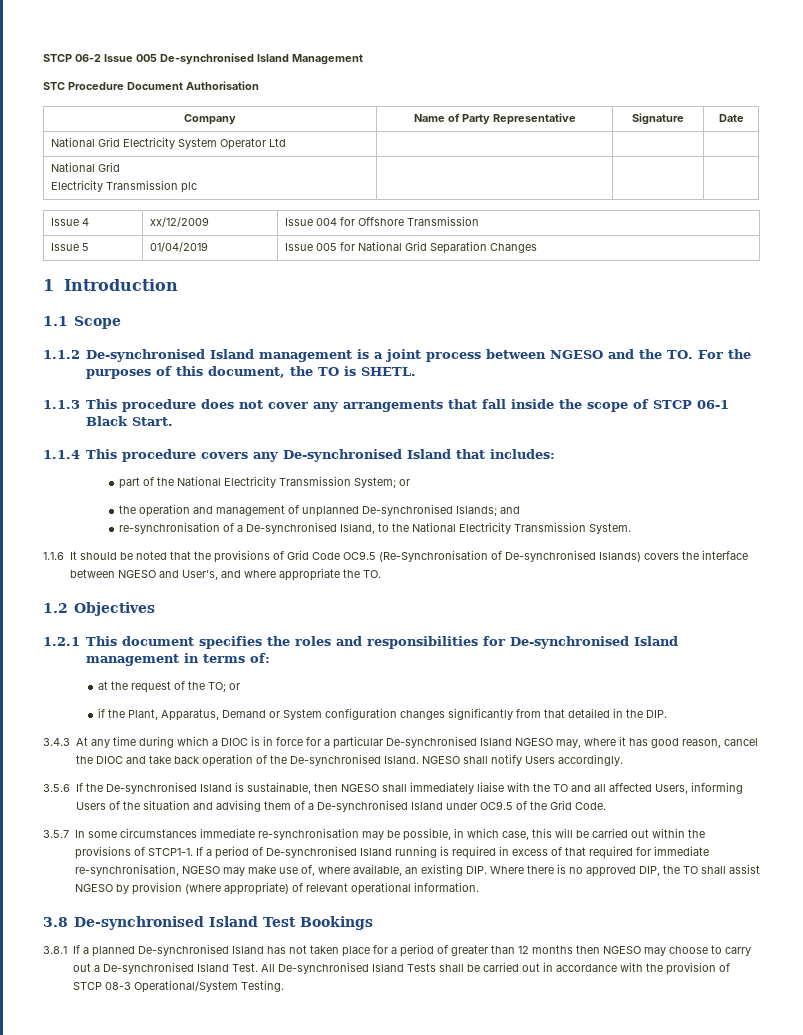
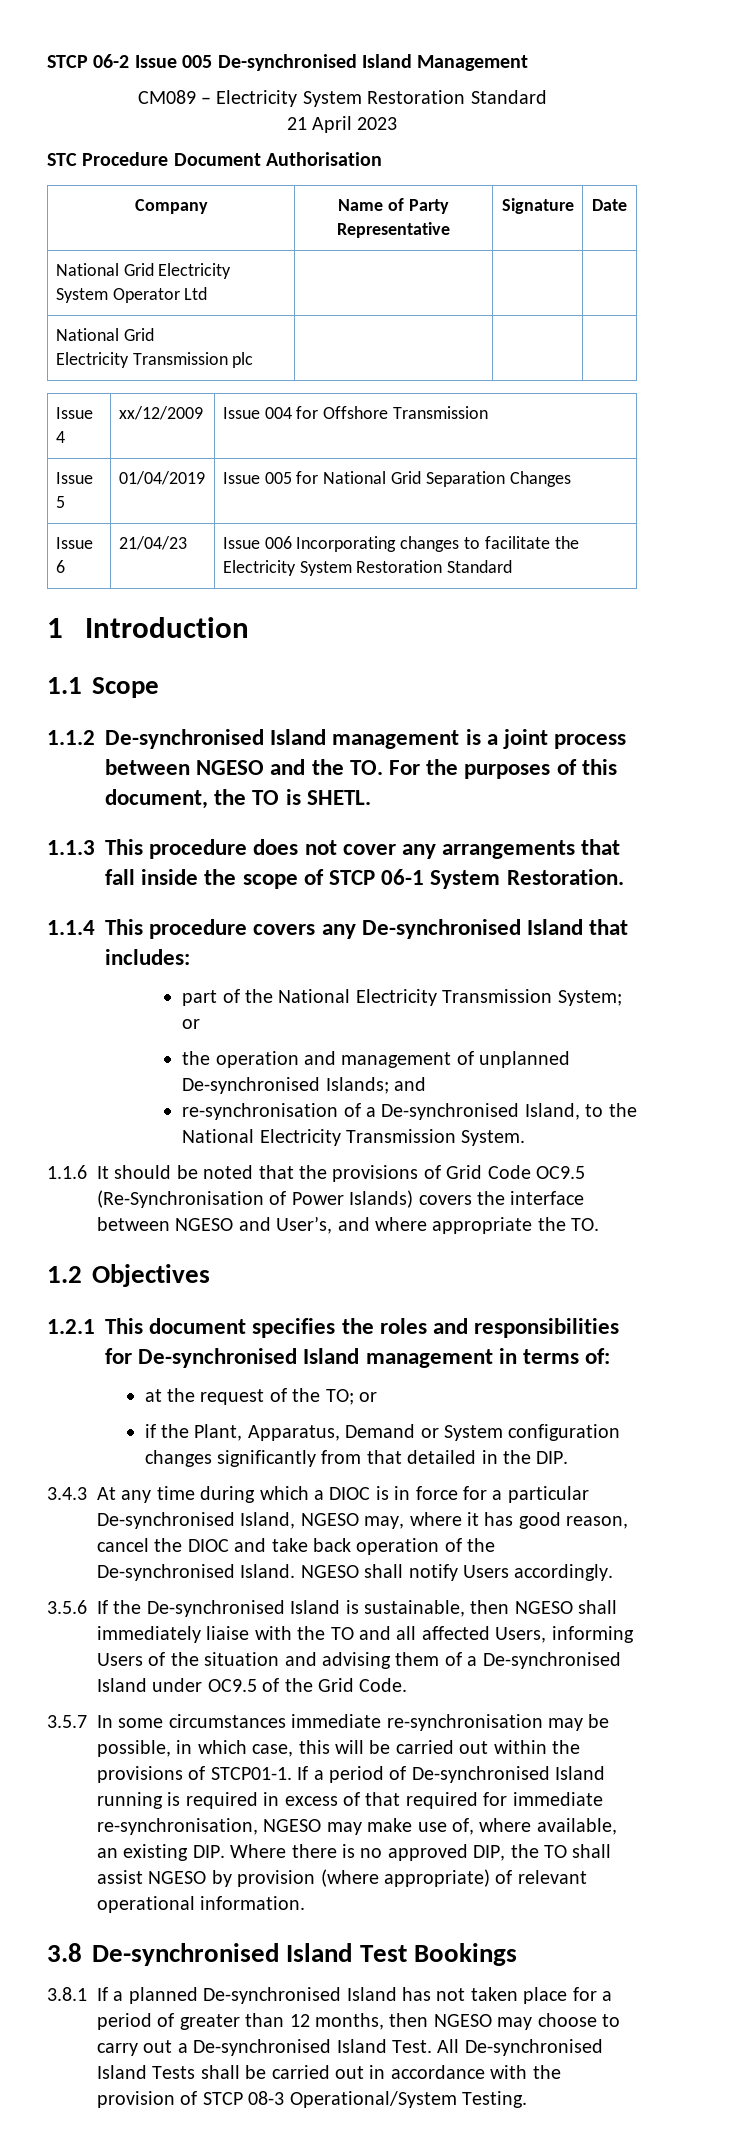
+ CM089 – Electricity System Restoration Standard
+ 21 April 2023
+ Issue 6 | 21/04/23 | Issue 006 Incorporating changes to facilitate the Electricity System Restoration Standard
- 1.1.3 This procedure does not cover any arrangements that fall inside the scope of STCP 06-1 Black Start.
+ 1.1.3 This procedure does not cover any arrangements that fall inside the scope of STCP 06-1 System Restoration.
- 1.1.6 It should be noted that the provisions of Grid Code OC9.5 (Re-Synchronisation of De-synchronised Islands) covers the interface between NGESO and User’s, and where appropriate the TO.
+ 1.1.6 It should be noted that the provisions of Grid Code OC9.5 (Re-Synchronisation of Power Islands) covers the interface between NGESO and User’s, and where appropriate the TO.
- 3.4.3 At any time during which a DIOC is in force for a particular De-synchronised Island NGESO may, where it has good reason, cancel the DIOC and take back operation of the De-synchronised Island.
+ 3.4.3 At any time during which a DIOC is in force for a particular De-synchronised Island, NGESO may, where it has good reason, cancel the DIOC and take back operation of the De-synchronised Island.
- 3.5.7 In some circumstances immediate re-synchronisation may be possible, in which case, this will be carried out within the provisions of STCP1-1.
+ 3.5.7 In some circumstances immediate re-synchronisation may be possible, in which case, this will be carried out within the provisions of STCP01-1.
- 3.8.1 If a planned De-synchronised Island has not taken place for a period of greater than 12 months then NGESO may choose to carry out a De-synchronised Island Test.
+ 3.8.1 If a planned De-synchronised Island has not taken place for a period of greater than 12 months, then NGESO may choose to carry out a De-synchronised Island Test.

